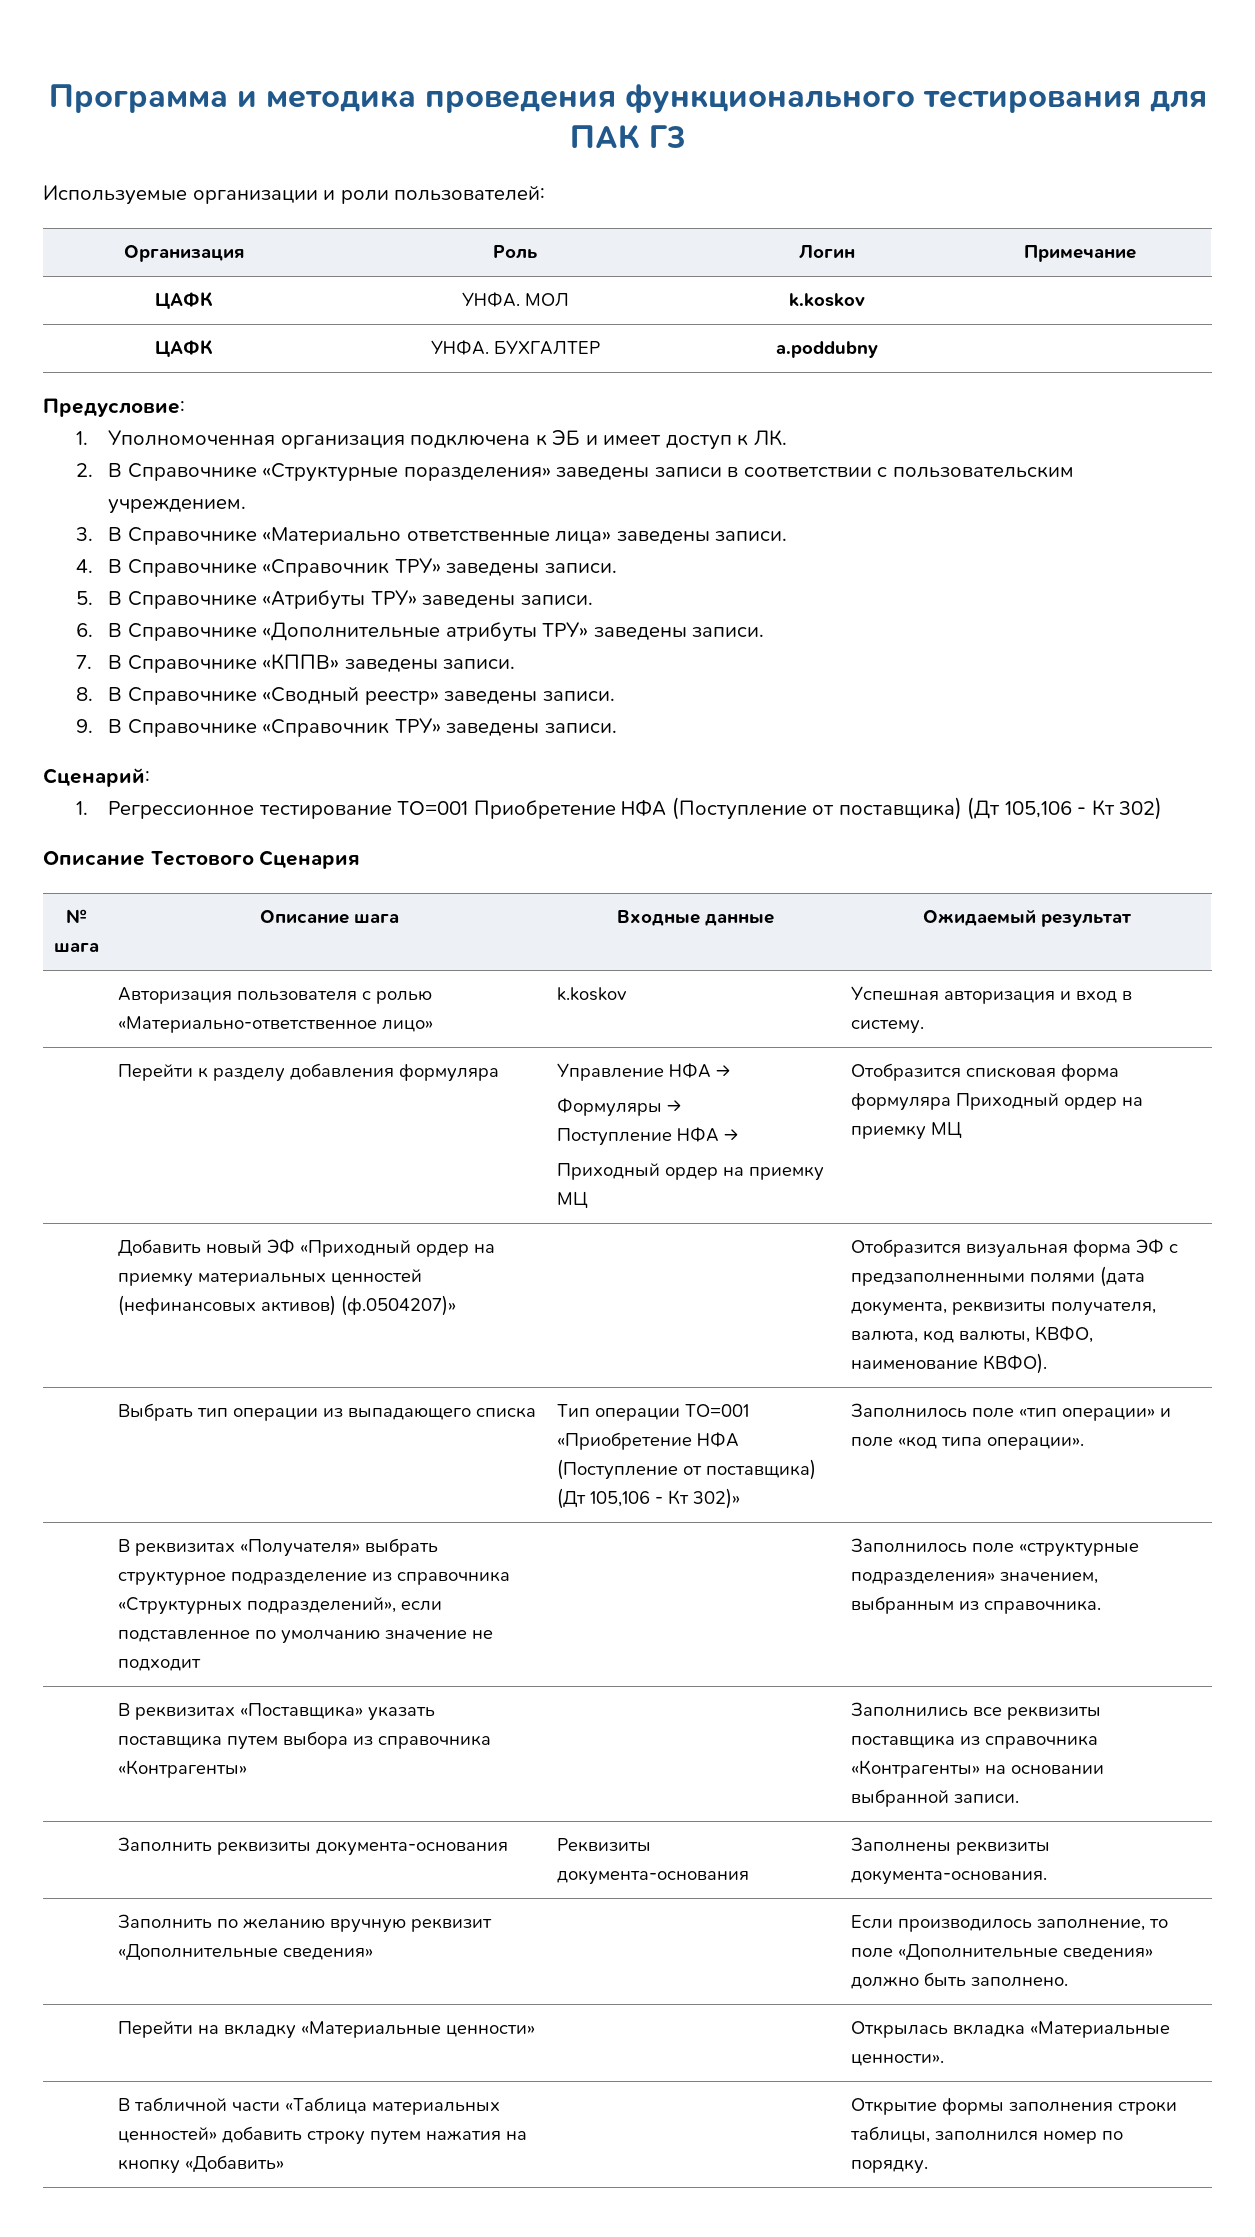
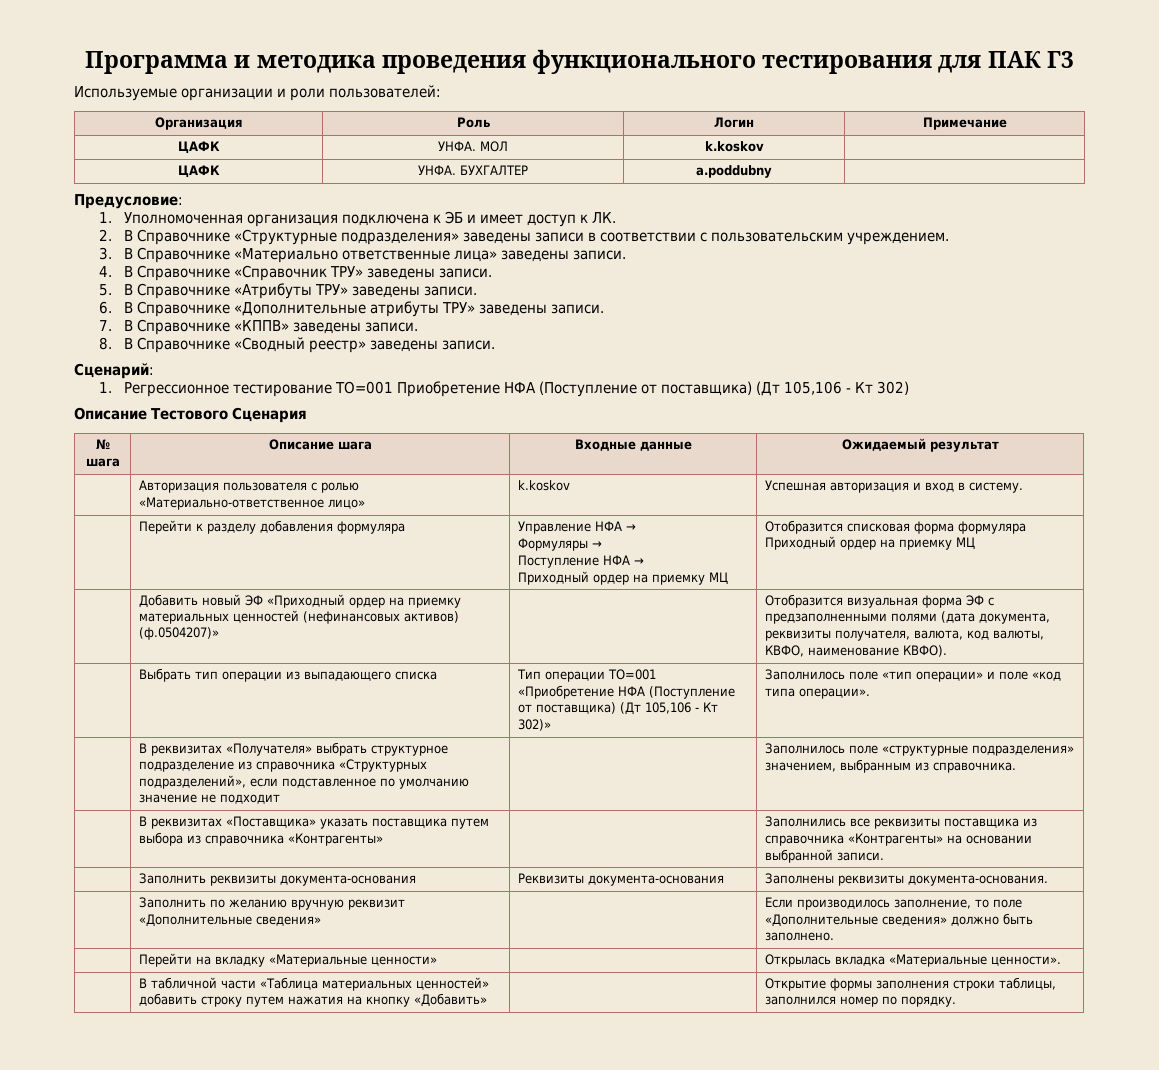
- 2. В Справочнике «Структурные поразделения» заведены записи в соответствии с пользовательским учреждением.
+ 2. В Справочнике «Структурные подразделения» заведены записи в соответствии с пользовательским учреждением.
- 9. В Справочнике «Справочник ТРУ» заведены записи.

